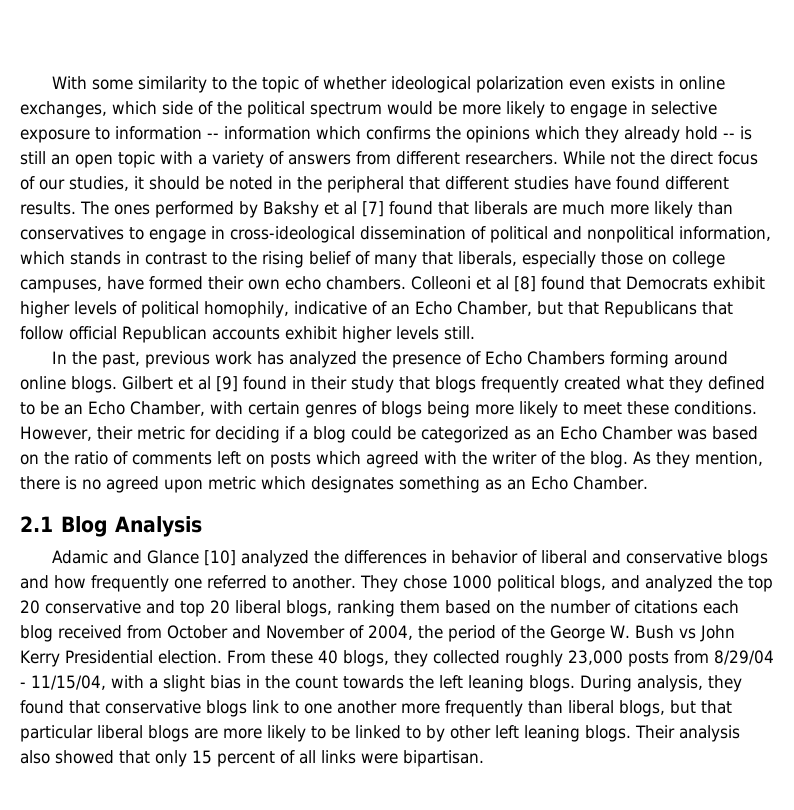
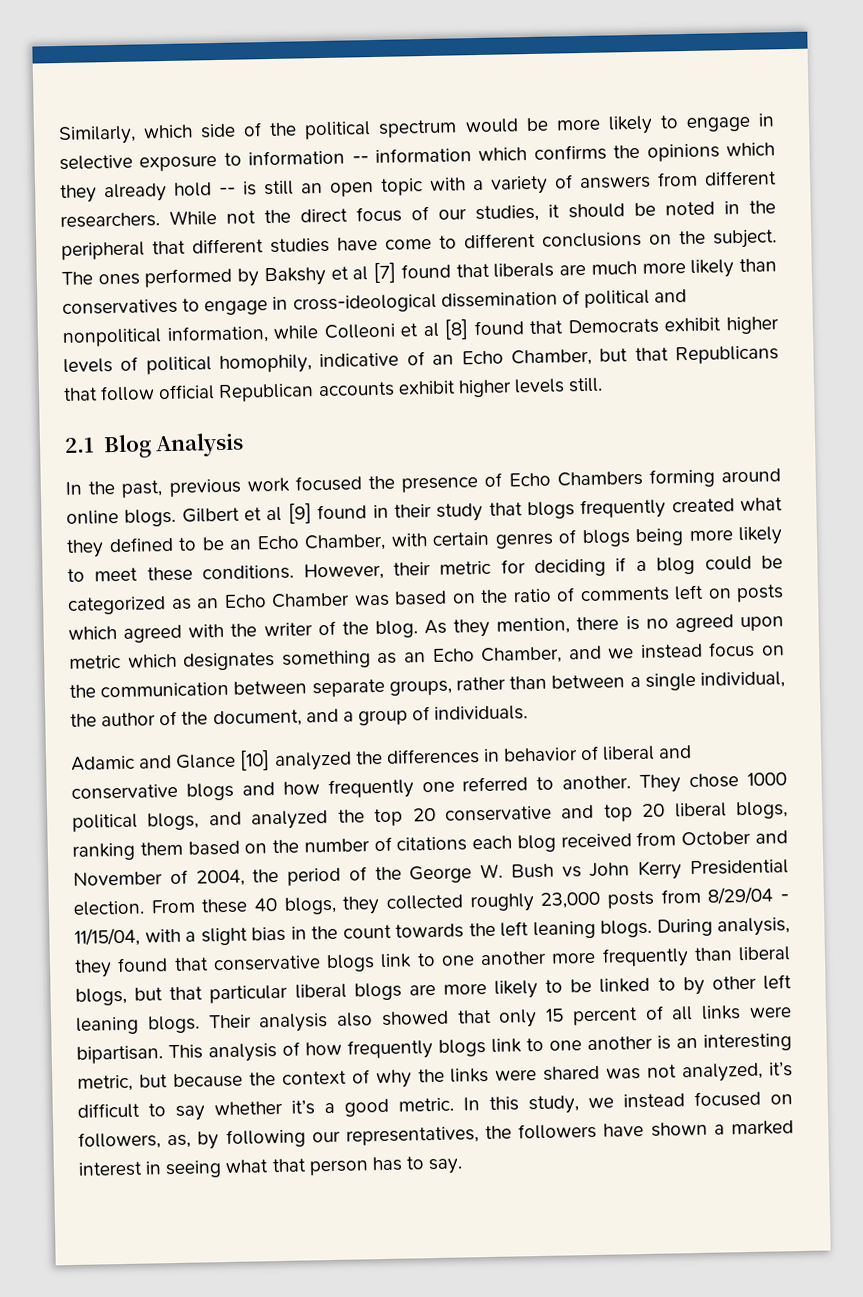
- With some similarity to the topic of whether ideological polarization even exists in online exchanges, which side of the political spectrum would be more likely to engage in selective exposure to information -- information which confirms the opinions which they already hold -- is still an open topic with a variety of answers from different researchers.
+ Similarly, which side of the political spectrum would be more likely to engage in selective exposure to information -- information which confirms the opinions which they already hold -- is still an open topic with a variety of answers from different researchers.
- While not the direct focus of our studies, it should be noted in the peripheral that different studies have found different results.
+ While not the direct focus of our studies, it should be noted in the peripheral that different studies have come to different conclusions on the subject.
- The ones performed by Bakshy et al [7] found that liberals are much more likely than conservatives to engage in cross-ideological dissemination of political and nonpolitical information, which stands in contrast to the rising belief of many that liberals, especially those on college campuses, have formed their own echo chambers. Colleoni et al [8] found that Democrats exhibit higher levels of political homophily, indicative of an Echo Chamber, but that Republicans that follow official Republican accounts exhibit higher levels still.
+ The ones performed by Bakshy et al [7] found that liberals are much more likely than conservatives to engage in cross-ideological dissemination of political and nonpolitical information, while Colleoni et al [8] found that Democrats exhibit higher levels of political homophily, indicative of an Echo Chamber, but that Republicans that follow official Republican accounts exhibit higher levels still.
+ 2.1 Blog Analysis
- In the past, previous work has analyzed the presence of Echo Chambers forming around online blogs.
+ In the past, previous work focused the presence of Echo Chambers forming around online blogs.
- As they mention, there is no agreed upon metric which designates something as an Echo Chamber.
- 2.1 Blog Analysis
+ As they mention, there is no agreed upon metric which designates something as an Echo Chamber, and we instead focus on the communication between separate groups, rather than between a single individual, the author of the document, and a group of individuals.
+ This analysis of how frequently blogs link to one another is an interesting metric, but because the context of why the links were shared was not analyzed, it’s difficult to say whether it’s a good metric. In this study, we instead focused on followers, as, by following our representatives, the followers have shown a marked interest in seeing what that person has to say.

